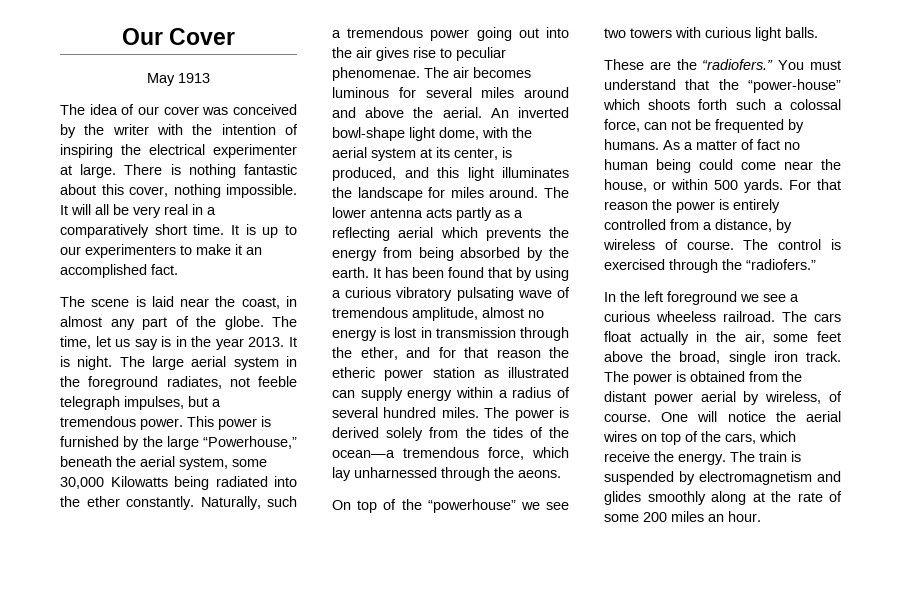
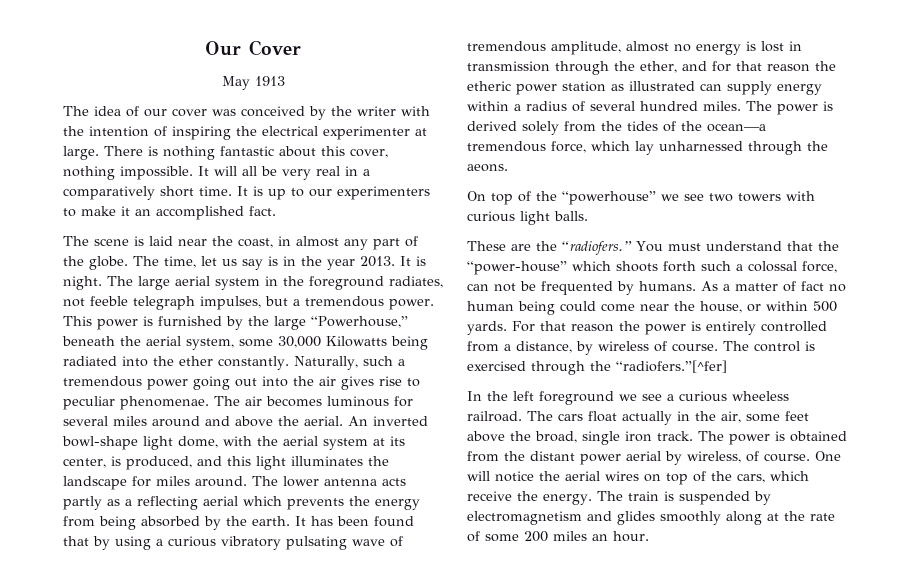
- The control is exercised through the “radiofers.”
+ The control is exercised through the “radiofers.”[^fer]

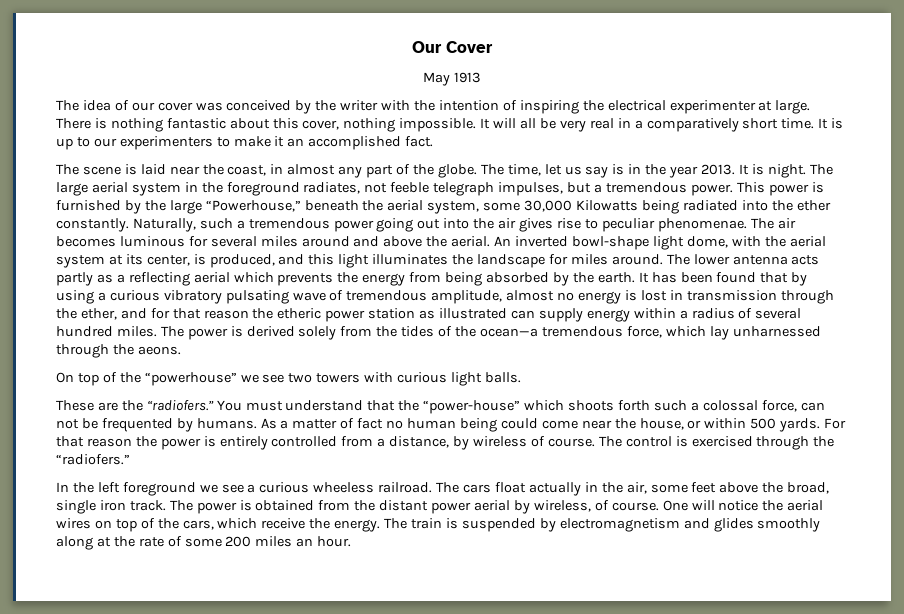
- The control is exercised through the “radiofers.”[^fer]
+ The control is exercised through the “radiofers.”

